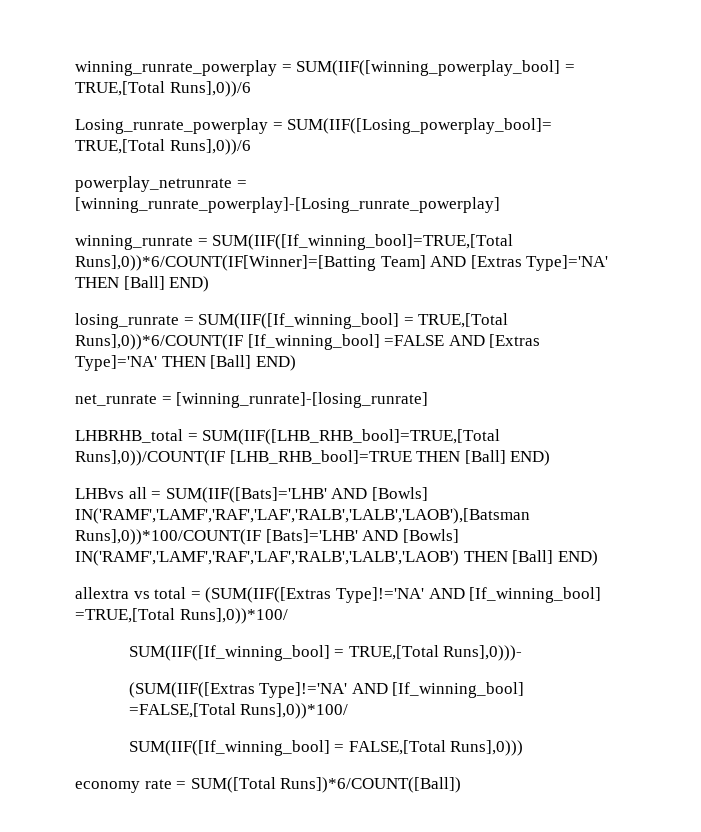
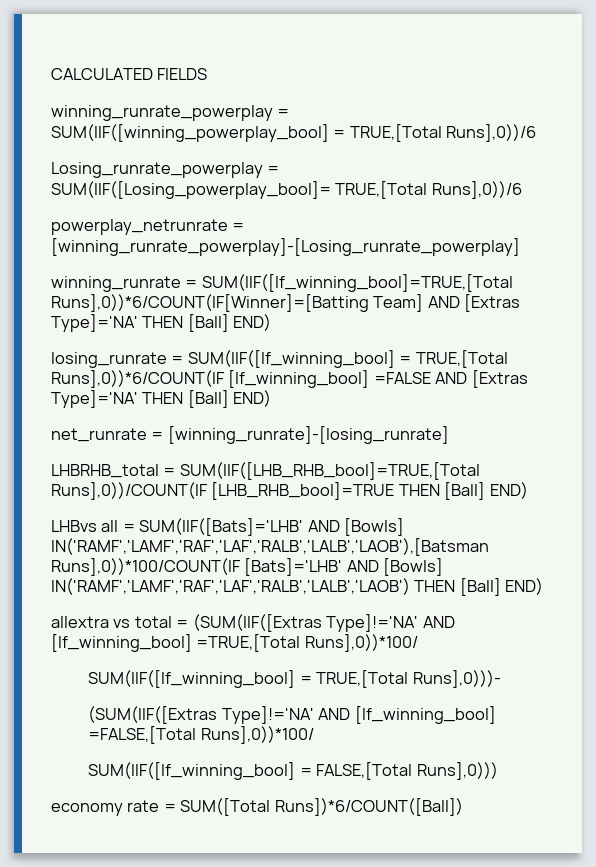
+ CALCULATED FIELDS

